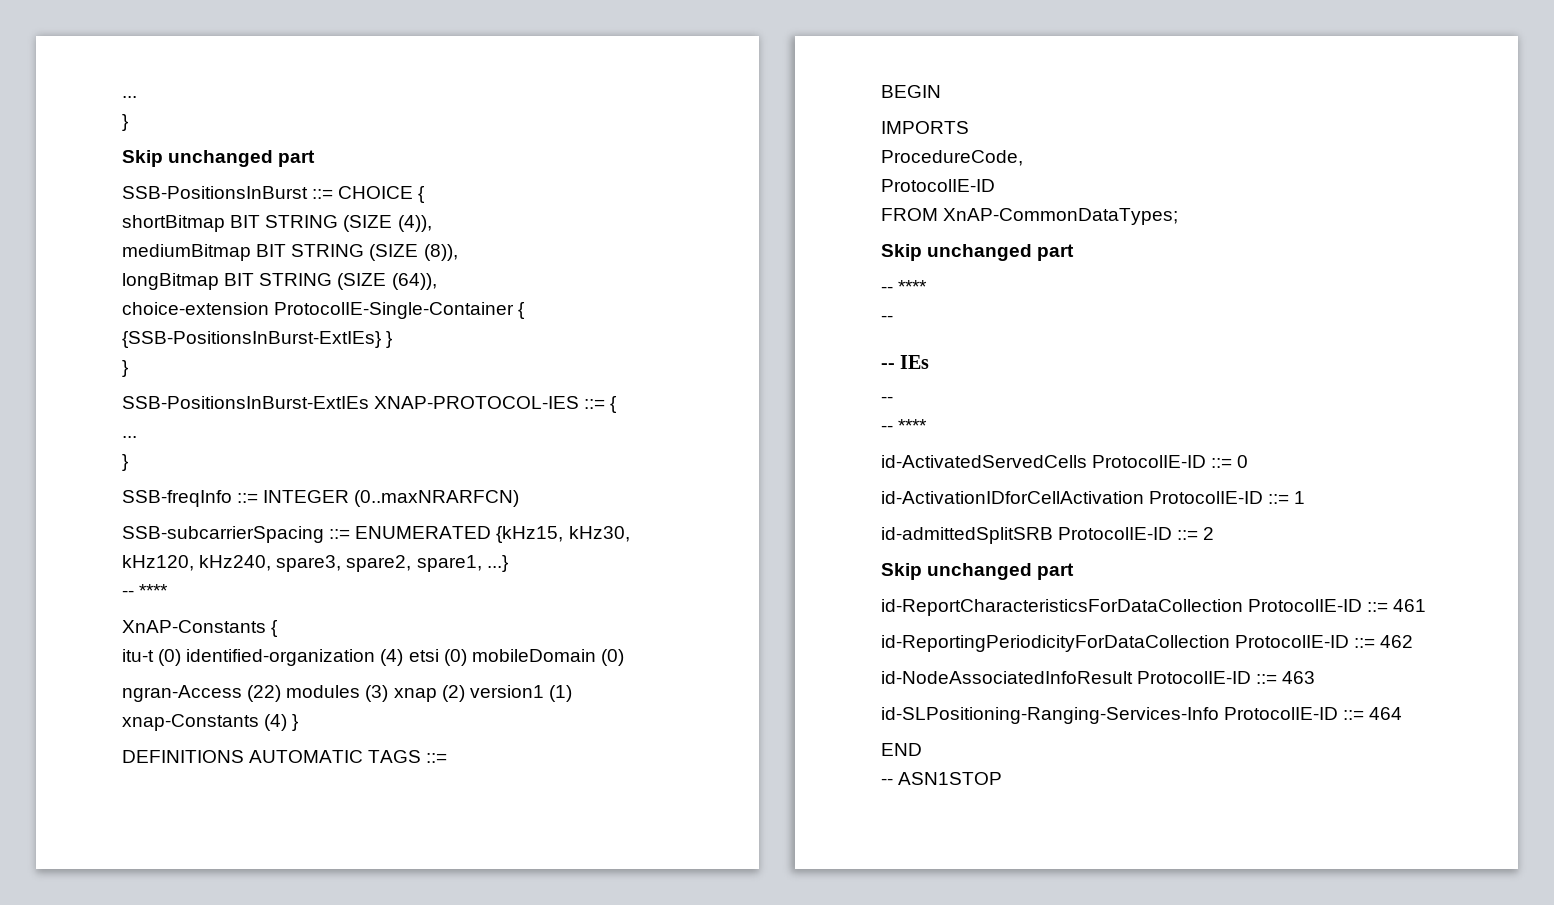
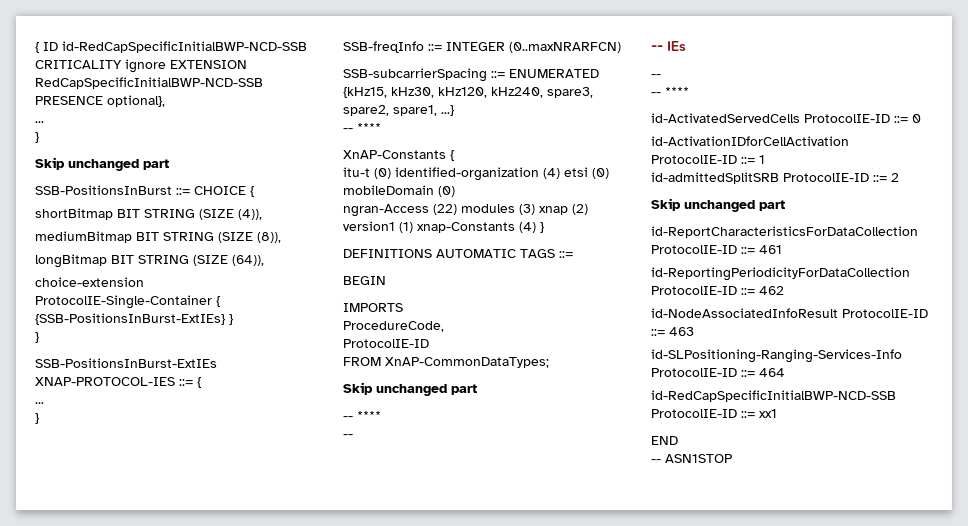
+ { ID id-RedCapSpecificInitialBWP-NCD-SSB CRITICALITY ignore EXTENSION RedCapSpecificInitialBWP-NCD-SSB PRESENCE optional},
+ id-RedCapSpecificInitialBWP-NCD-SSB ProtocolIE-ID ::= xx1

